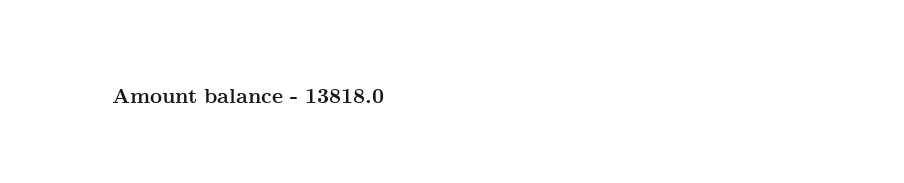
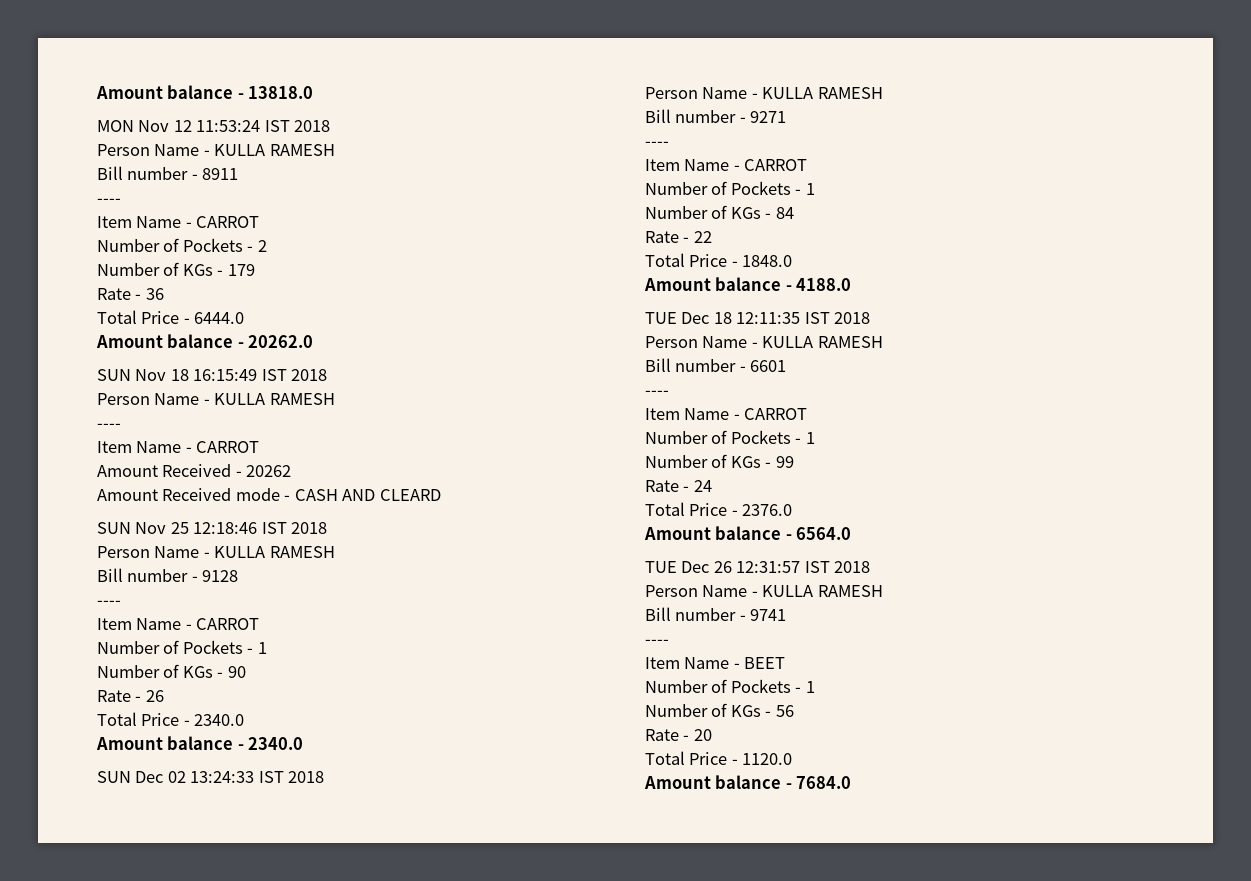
+ MON Nov 12 11:53:24 IST 2018
+ Person Name - KULLA RAMESH
+ Bill number - 8911
+ ----
+ Item Name - CARROT
+ Number of Pockets - 2
+ Number of KGs - 179
+ Rate - 36
+ Total Price - 6444.0
+ Amount balance - 20262.0
+ SUN Nov 18 16:15:49 IST 2018
+ Person Name - KULLA RAMESH
+ ----
+ Item Name - CARROT
+ Amount Received - 20262
+ Amount Received mode - CASH AND CLEARD
+ SUN Nov 25 12:18:46 IST 2018
+ Person Name - KULLA RAMESH
+ Bill number - 9128
+ ----
+ Item Name - CARROT
+ Number of Pockets - 1
+ Number of KGs - 90
+ Rate - 26
+ Total Price - 2340.0
+ Amount balance - 2340.0
+ SUN Dec 02 13:24:33 IST 2018
+ Person Name - KULLA RAMESH
+ Bill number - 9271
+ ----
+ Item Name - CARROT
+ Number of Pockets - 1
+ Number of KGs - 84
+ Rate - 22
+ Total Price - 1848.0
+ Amount balance - 4188.0
+ TUE Dec 18 12:11:35 IST 2018
+ Person Name - KULLA RAMESH
+ Bill number - 6601
+ ----
+ Item Name - CARROT
+ Number of Pockets - 1
+ Number of KGs - 99
+ Rate - 24
+ Total Price - 2376.0
+ Amount balance - 6564.0
+ TUE Dec 26 12:31:57 IST 2018
+ Person Name - KULLA RAMESH
+ Bill number - 9741
+ ----
+ Item Name - BEET
+ Number of Pockets - 1
+ Number of KGs - 56
+ Rate - 20
+ Total Price - 1120.0
+ Amount balance - 7684.0

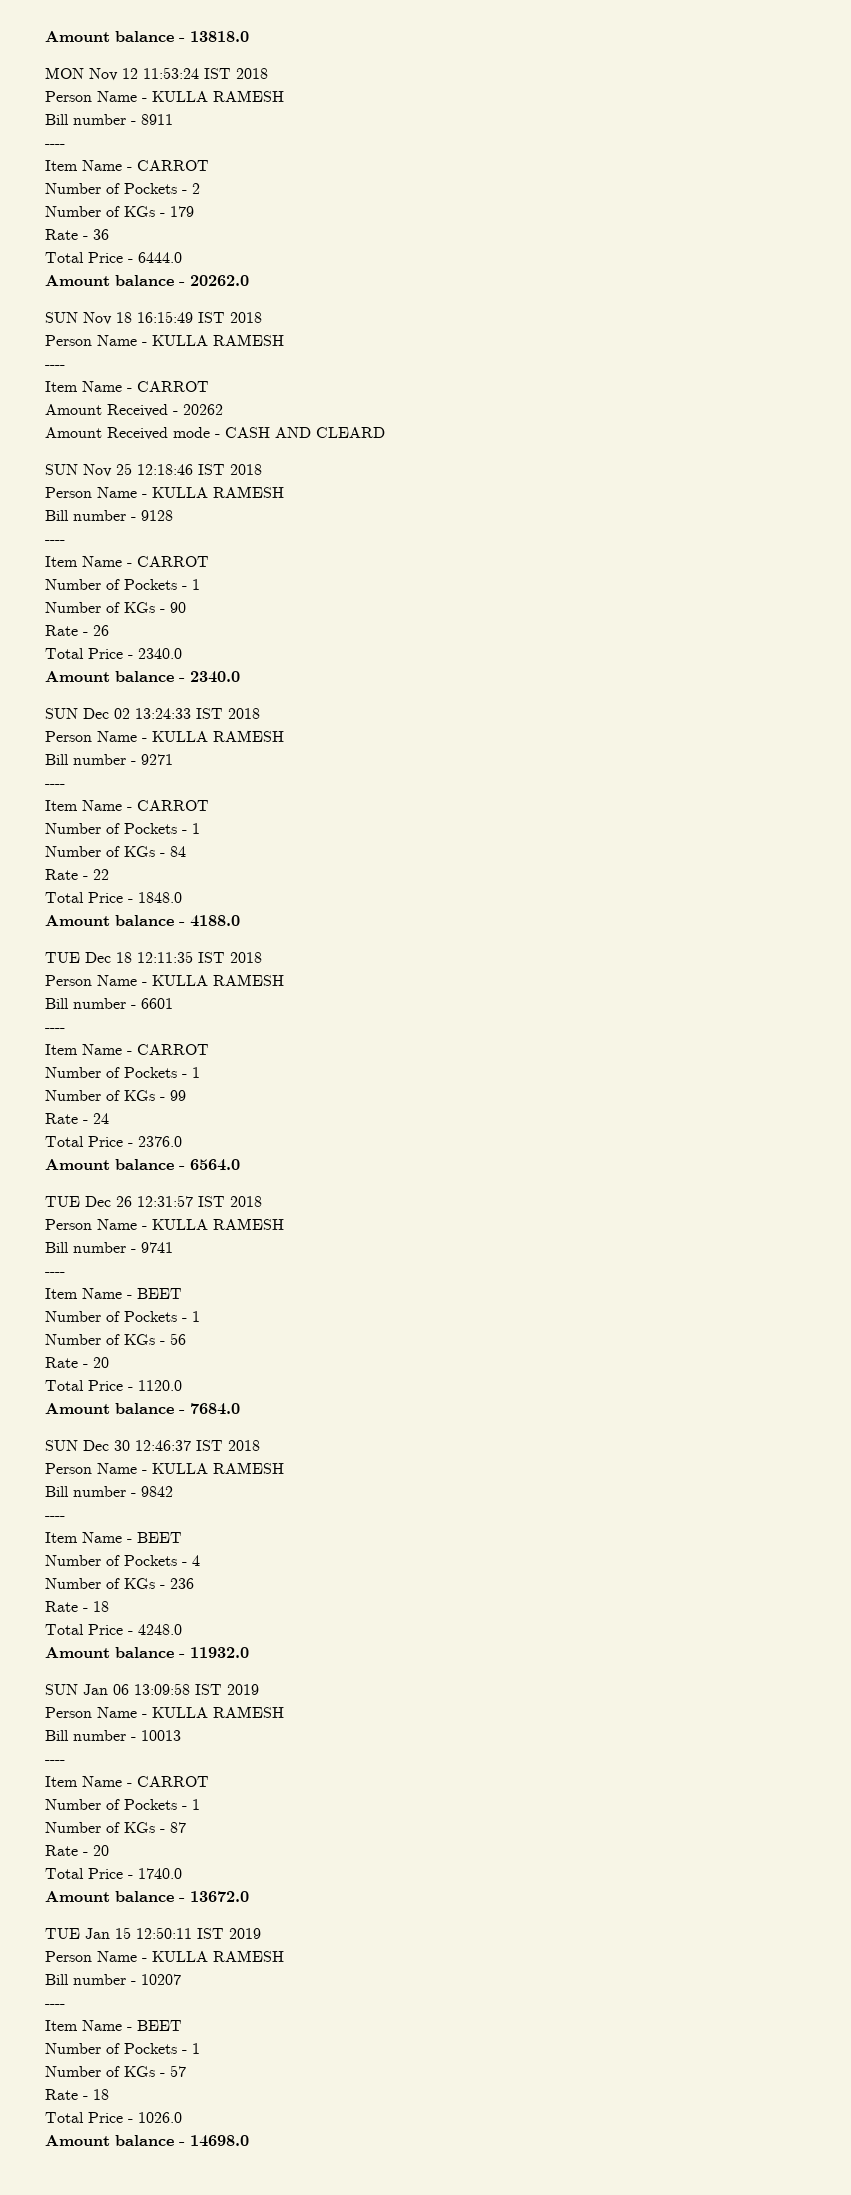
+ SUN Dec 30 12:46:37 IST 2018
+ Person Name - KULLA RAMESH
+ Bill number - 9842
+ ----
+ Item Name - BEET
+ Number of Pockets - 4
+ Number of KGs - 236
+ Rate - 18
+ Total Price - 4248.0
+ Amount balance - 11932.0
+ SUN Jan 06 13:09:58 IST 2019
+ Person Name - KULLA RAMESH
+ Bill number - 10013
+ ----
+ Item Name - CARROT
+ Number of Pockets - 1
+ Number of KGs - 87
+ Rate - 20
+ Total Price - 1740.0
+ Amount balance - 13672.0
+ TUE Jan 15 12:50:11 IST 2019
+ Person Name - KULLA RAMESH
+ Bill number - 10207
+ ----
+ Item Name - BEET
+ Number of Pockets - 1
+ Number of KGs - 57
+ Rate - 18
+ Total Price - 1026.0
+ Amount balance - 14698.0

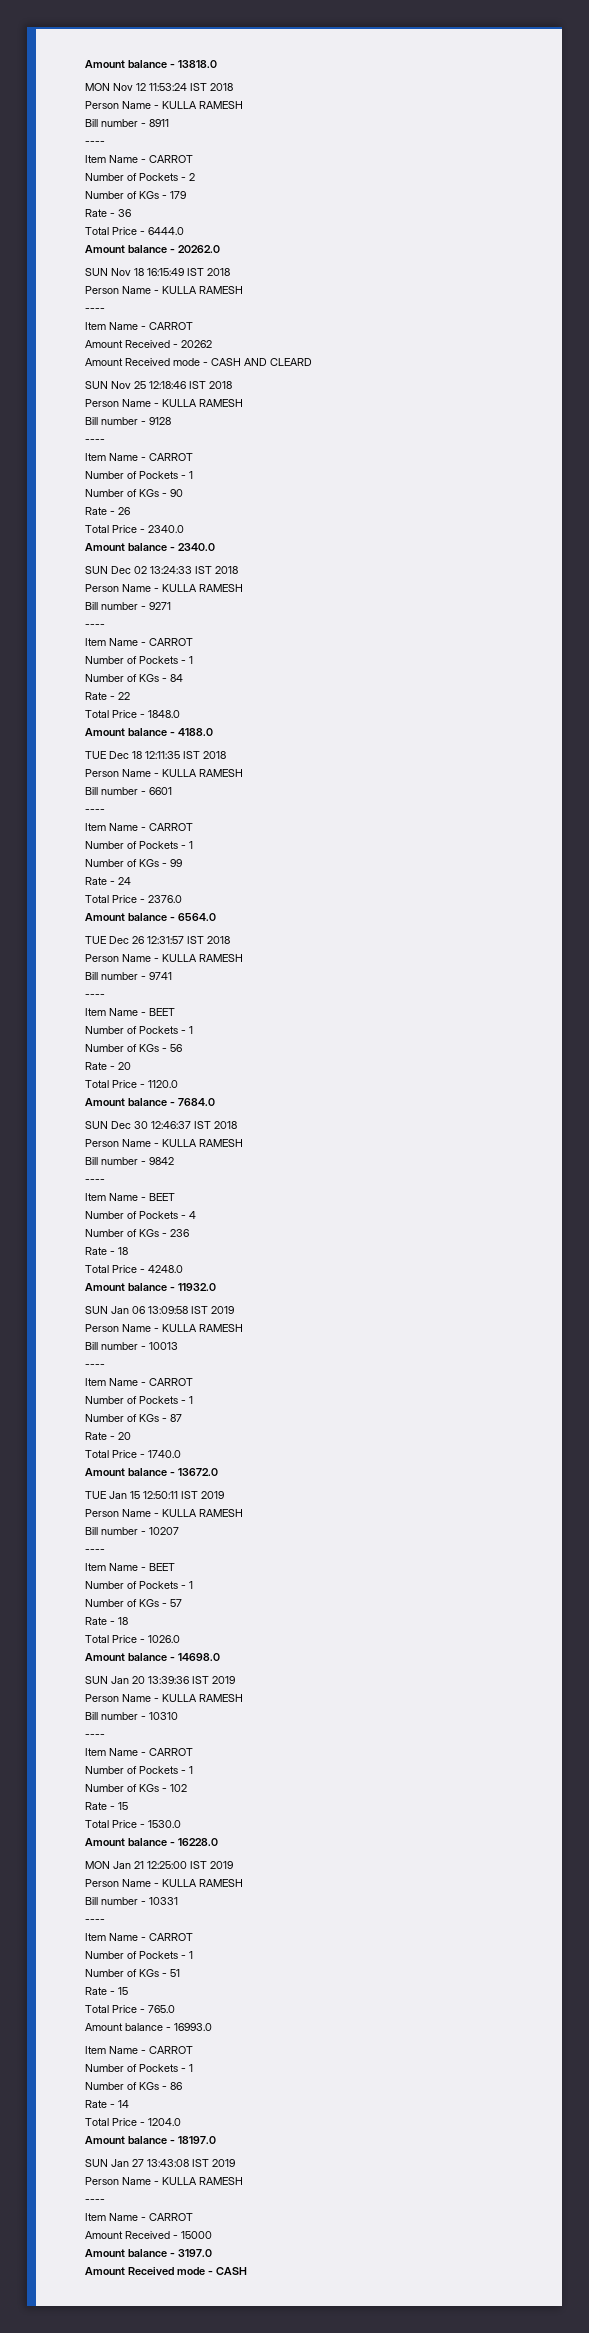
+ SUN Jan 20 13:39:36 IST 2019
+ Person Name - KULLA RAMESH
+ Bill number - 10310
+ ----
+ Item Name - CARROT
+ Number of Pockets - 1
+ Number of KGs - 102
+ Rate - 15
+ Total Price - 1530.0
+ Amount balance - 16228.0
+ MON Jan 21 12:25:00 IST 2019
+ Person Name - KULLA RAMESH
+ Bill number - 10331
+ ----
+ Item Name - CARROT
+ Number of Pockets - 1
+ Number of KGs - 51
+ Rate - 15
+ Total Price - 765.0
+ Amount balance - 16993.0
+ Item Name - CARROT
+ Number of Pockets - 1
+ Number of KGs - 86
+ Rate - 14
+ Total Price - 1204.0
+ Amount balance - 18197.0
+ SUN Jan 27 13:43:08 IST 2019
+ Person Name - KULLA RAMESH
+ ----
+ Item Name - CARROT
+ Amount Received - 15000
+ Amount balance - 3197.0
+ Amount Received mode - CASH

